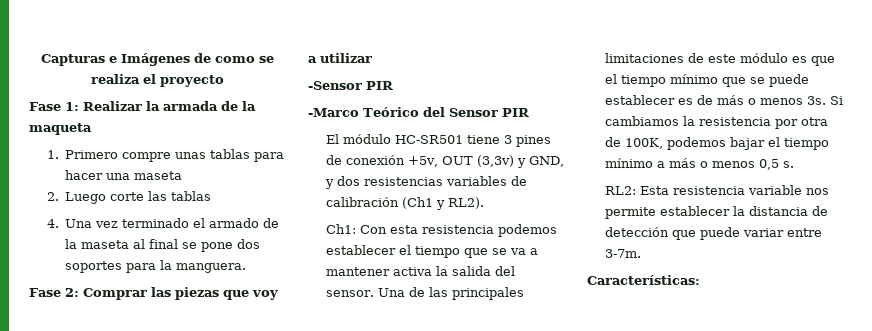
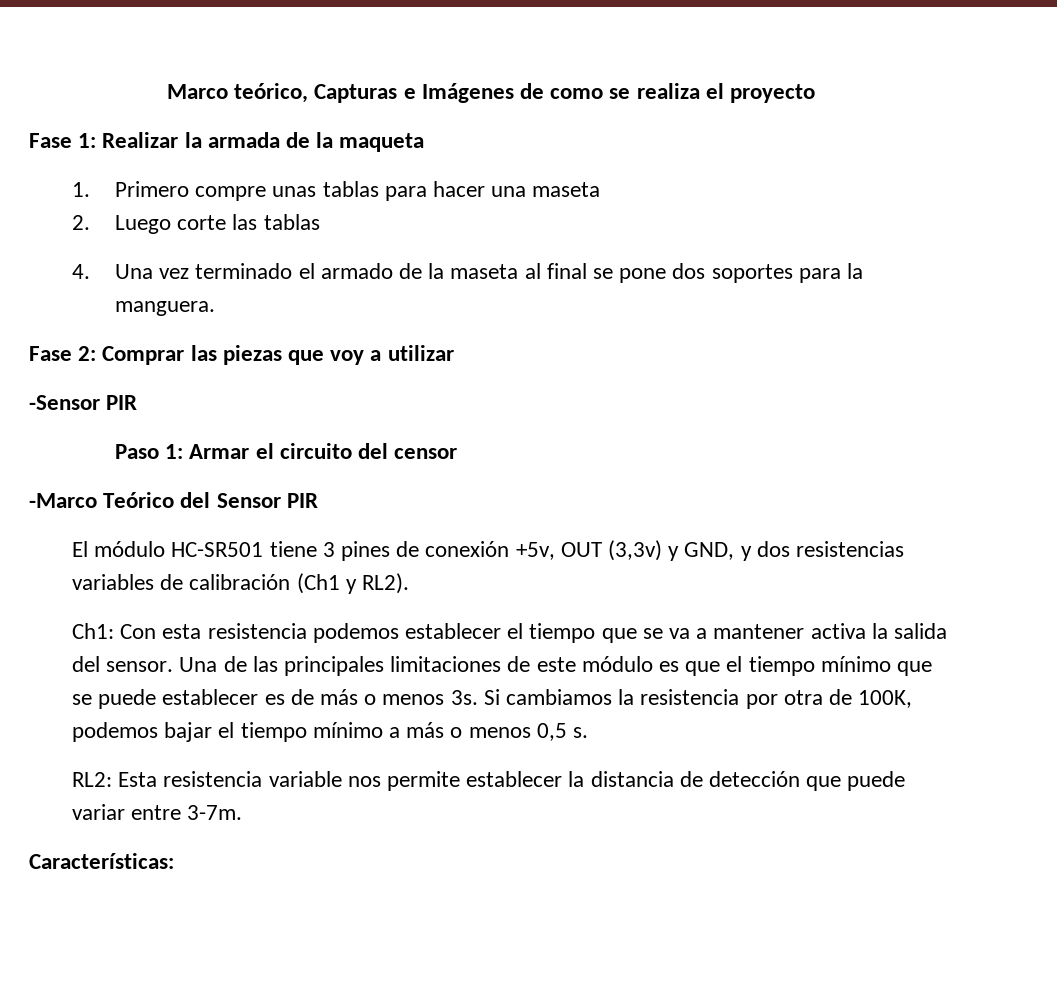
- Capturas e Imágenes de como se realiza el proyecto
+ Marco teórico, Capturas e Imágenes de como se realiza el proyecto
+ Paso 1: Armar el circuito del censor

